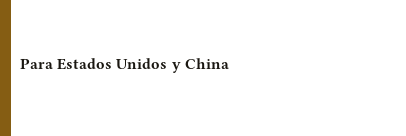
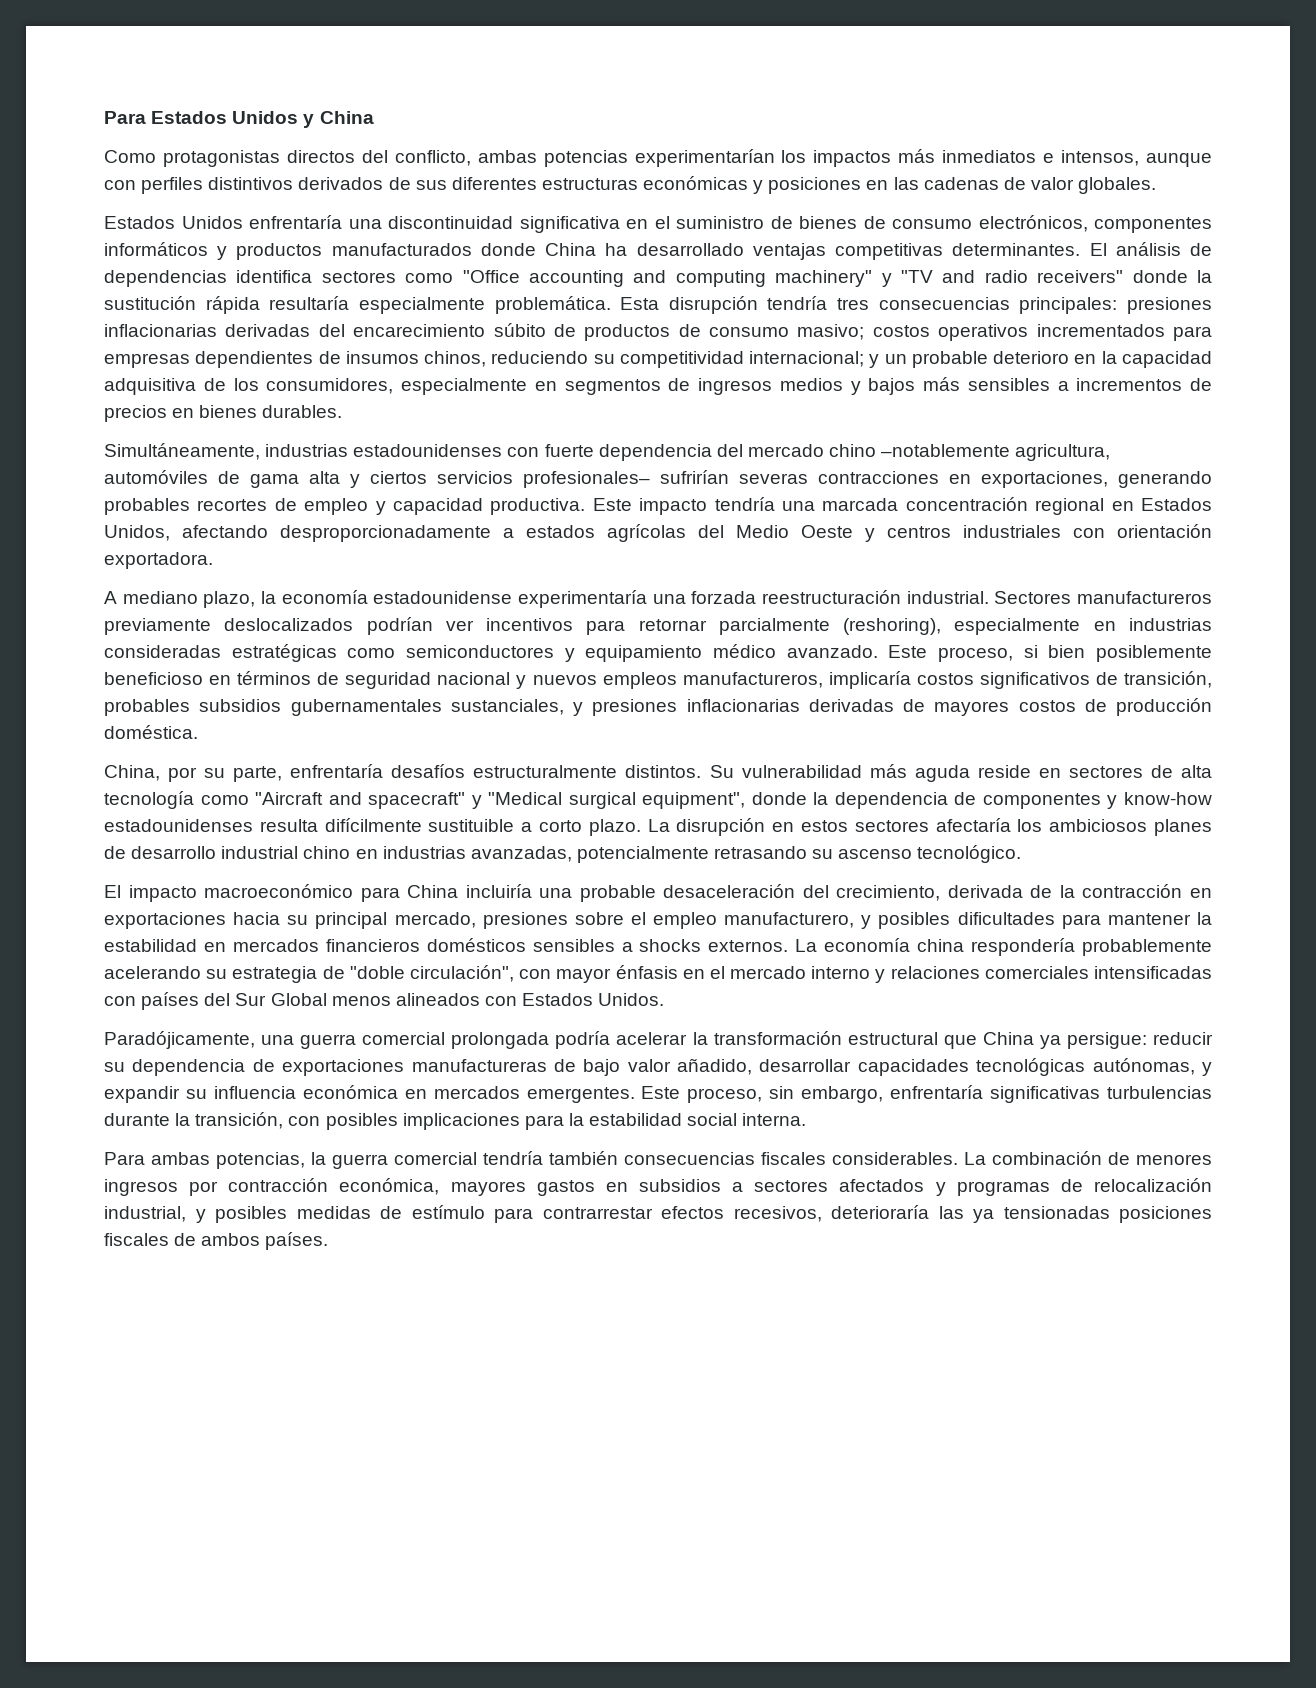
+ Como protagonistas directos del conflicto, ambas potencias experimentarían los impactos más inmediatos e intensos, aunque con perfiles distintivos derivados de sus diferentes estructuras económicas y posiciones en las cadenas de valor globales.
+ Estados Unidos enfrentaría una discontinuidad significativa en el suministro de bienes de consumo electrónicos, componentes informáticos y productos manufacturados donde China ha desarrollado ventajas competitivas determinantes. El análisis de dependencias identifica sectores como "Office accounting and computing machinery" y "TV and radio receivers" donde la sustitución rápida resultaría especialmente problemática. Esta disrupción tendría tres consecuencias principales: presiones inflacionarias derivadas del encarecimiento súbito de productos de consumo masivo; costos operativos incrementados para empresas dependientes de insumos chinos, reduciendo su competitividad internacional; y un probable deterioro en la capacidad adquisitiva de los consumidores, especialmente en segmentos de ingresos medios y bajos más sensibles a incrementos de precios en bienes durables.
+ Simultáneamente, industrias estadounidenses con fuerte dependencia del mercado chino –notablemente agricultura, automóviles de gama alta y ciertos servicios profesionales– sufrirían severas contracciones en exportaciones, generando probables recortes de empleo y capacidad productiva. Este impacto tendría una marcada concentración regional en Estados Unidos, afectando desproporcionadamente a estados agrícolas del Medio Oeste y centros industriales con orientación exportadora.
+ A mediano plazo, la economía estadounidense experimentaría una forzada reestructuración industrial. Sectores manufactureros previamente deslocalizados podrían ver incentivos para retornar parcialmente (reshoring), especialmente en industrias consideradas estratégicas como semiconductores y equipamiento médico avanzado. Este proceso, si bien posiblemente beneficioso en términos de seguridad nacional y nuevos empleos manufactureros, implicaría costos significativos de transición, probables subsidios gubernamentales sustanciales, y presiones inflacionarias derivadas de mayores costos de producción doméstica.
+ China, por su parte, enfrentaría desafíos estructuralmente distintos. Su vulnerabilidad más aguda reside en sectores de alta tecnología como "Aircraft and spacecraft" y "Medical surgical equipment", donde la dependencia de componentes y know-how estadounidenses resulta difícilmente sustituible a corto plazo. La disrupción en estos sectores afectaría los ambiciosos planes de desarrollo industrial chino en industrias avanzadas, potencialmente retrasando su ascenso tecnológico.
+ El impacto macroeconómico para China incluiría una probable desaceleración del crecimiento, derivada de la contracción en exportaciones hacia su principal mercado, presiones sobre el empleo manufacturero, y posibles dificultades para mantener la estabilidad en mercados financieros domésticos sensibles a shocks externos. La economía china respondería probablemente acelerando su estrategia de "doble circulación", con mayor énfasis en el mercado interno y relaciones comerciales intensificadas con países del Sur Global menos alineados con Estados Unidos.
+ Paradójicamente, una guerra comercial prolongada podría acelerar la transformación estructural que China ya persigue: reducir su dependencia de exportaciones manufactureras de bajo valor añadido, desarrollar capacidades tecnológicas autónomas, y expandir su influencia económica en mercados emergentes. Este proceso, sin embargo, enfrentaría significativas turbulencias durante la transición, con posibles implicaciones para la estabilidad social interna.
+ Para ambas potencias, la guerra comercial tendría también consecuencias fiscales considerables. La combinación de menores ingresos por contracción económica, mayores gastos en subsidios a sectores afectados y programas de relocalización industrial, y posibles medidas de estímulo para contrarrestar efectos recesivos, deterioraría las ya tensionadas posiciones fiscales de ambos países.

